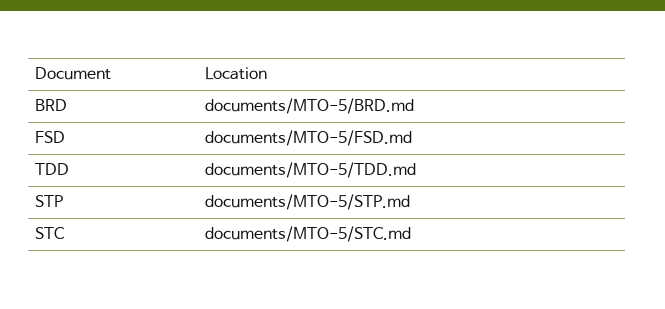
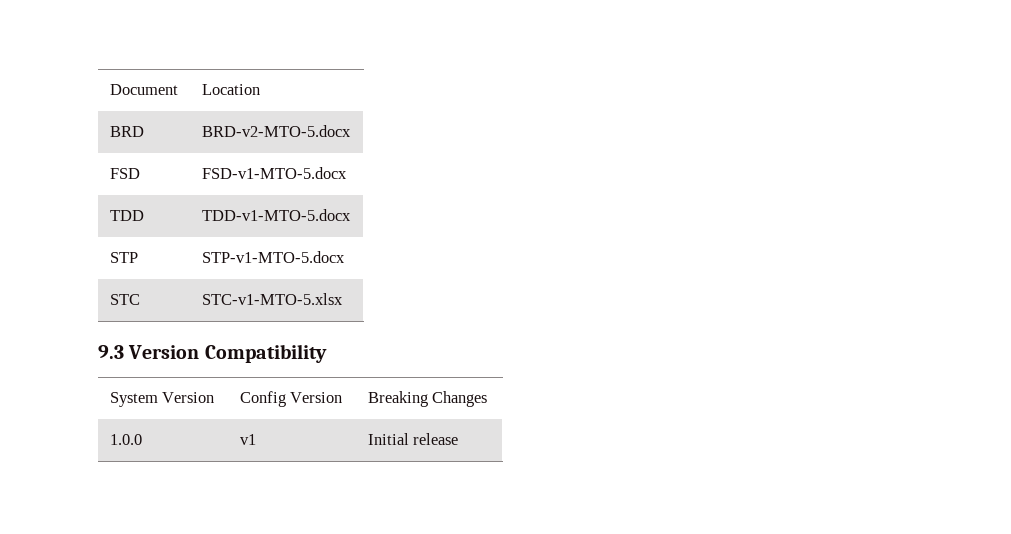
- BRD | documents/MTO-5/BRD.md
+ BRD | BRD-v2-MTO-5.docx
- FSD | documents/MTO-5/FSD.md
+ FSD | FSD-v1-MTO-5.docx
- TDD | documents/MTO-5/TDD.md
+ TDD | TDD-v1-MTO-5.docx
- STP | documents/MTO-5/STP.md
+ STP | STP-v1-MTO-5.docx
- STC | documents/MTO-5/STC.md
+ STC | STC-v1-MTO-5.xlsx
+ 9.3 Version Compatibility
+ System Version | Config Version | Breaking Changes
+ 1.0.0 | v1 | Initial release

